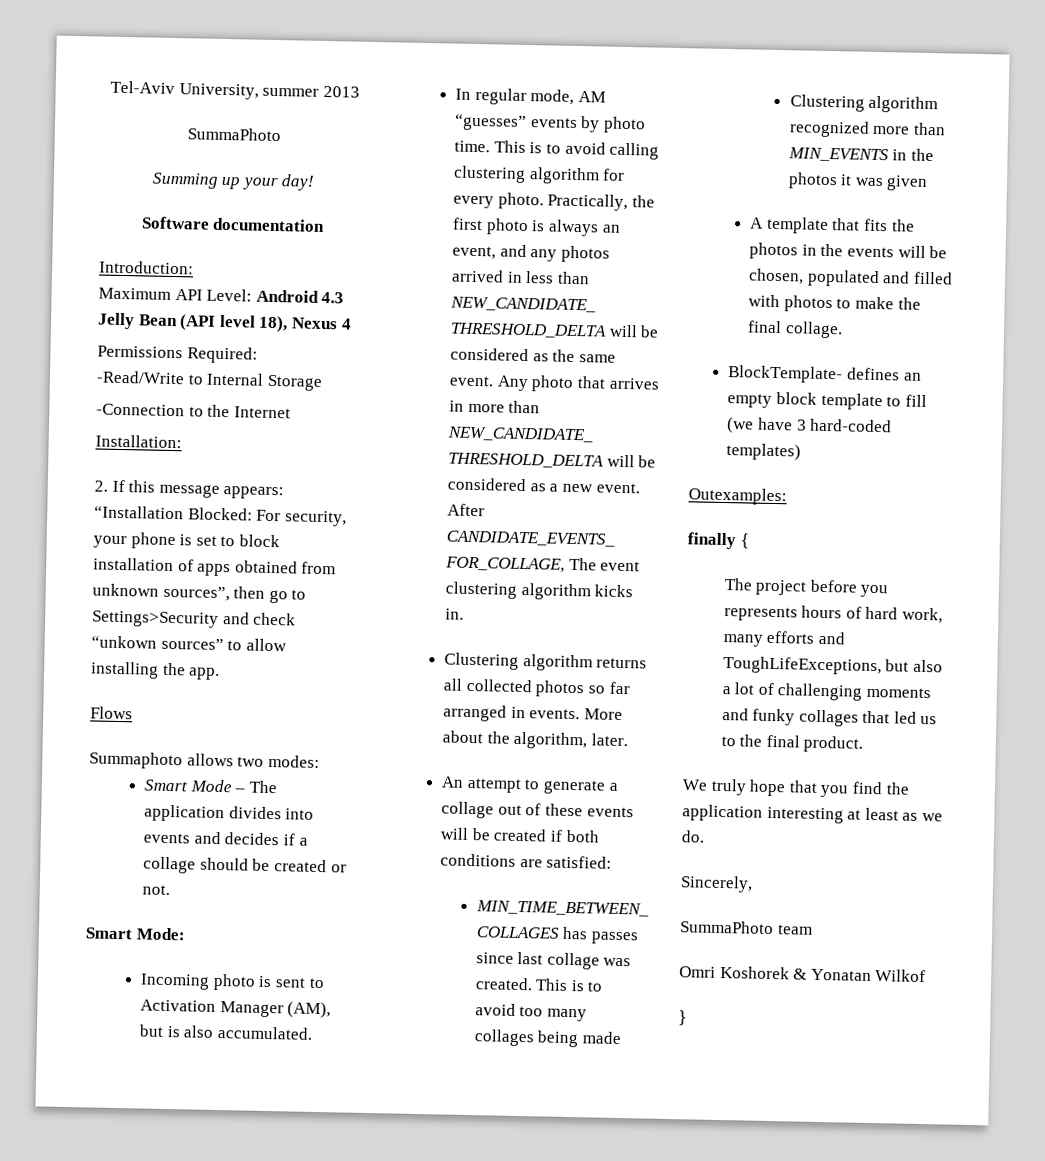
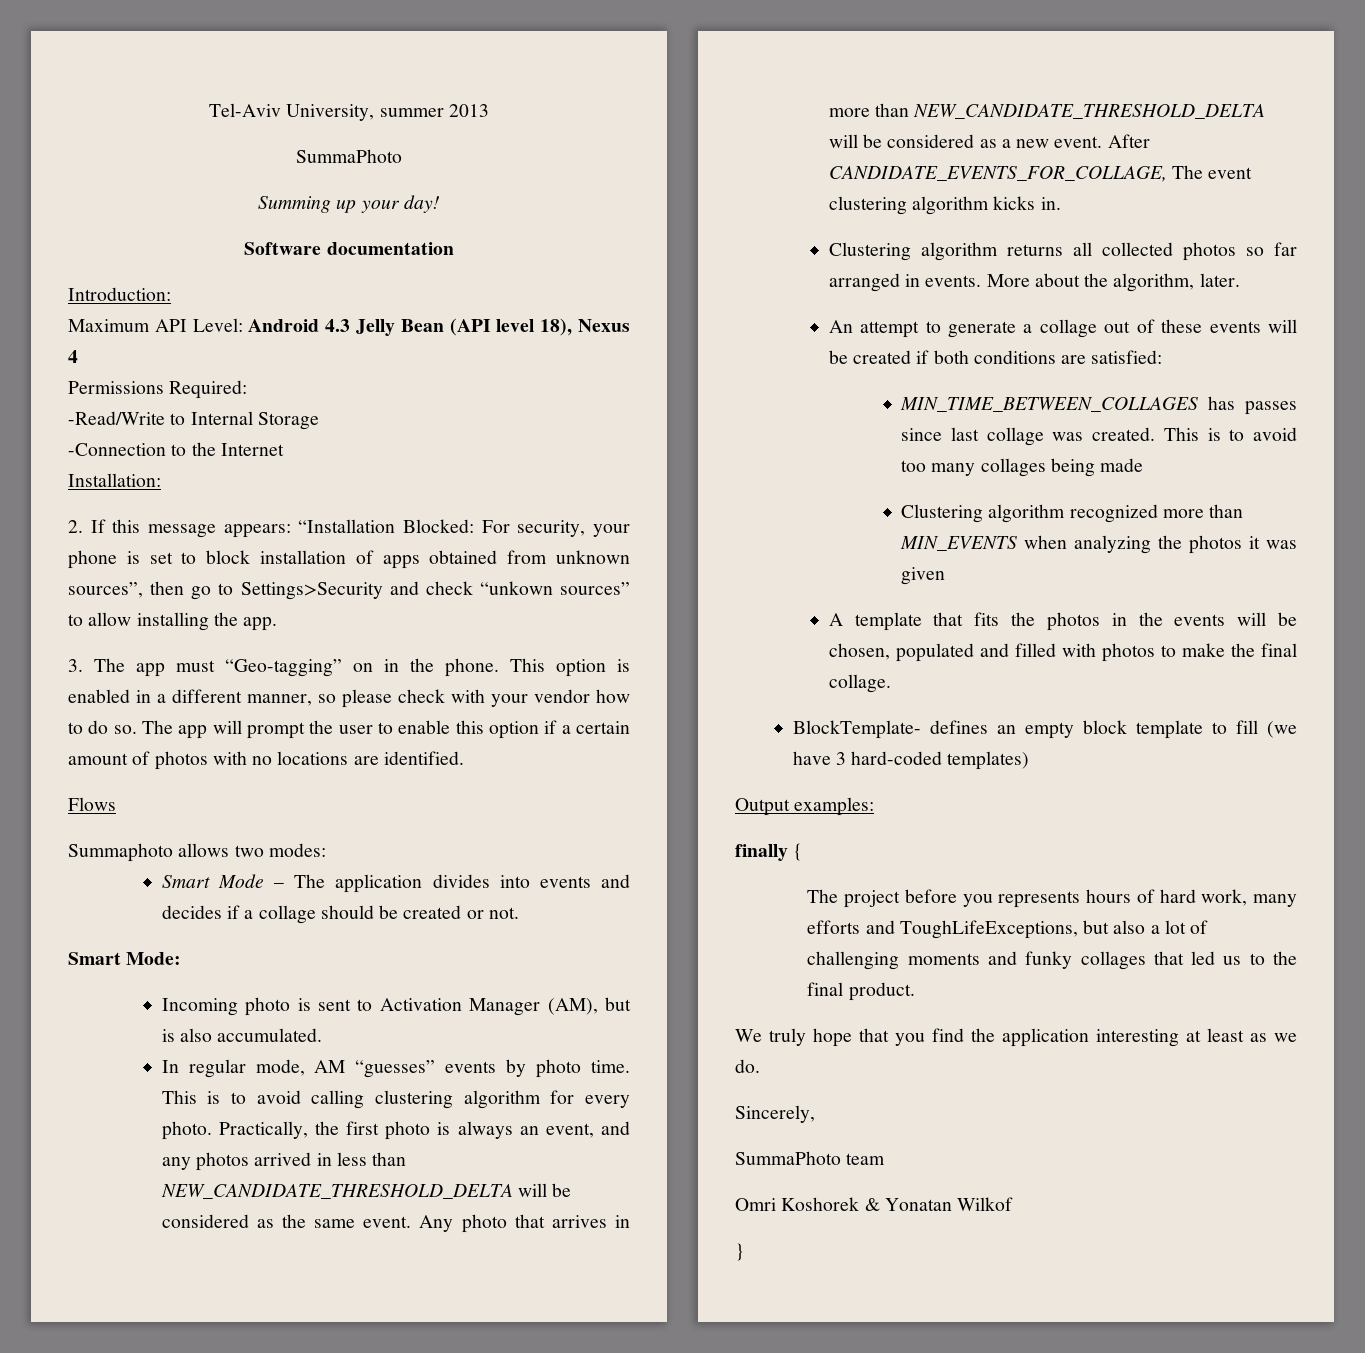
+ 3. The app must “Geo-tagging” on in the phone. This option is enabled in a different manner, so please check with your vendor how to do so. The app will prompt the user to enable this option if a certain amount of photos with no locations are identified.
- Clustering algorithm recognized more than MIN_EVENTS in the photos it was given
+ Clustering algorithm recognized more than MIN_EVENTS when analyzing the photos it was given
- Outexamples:
+ Output examples:

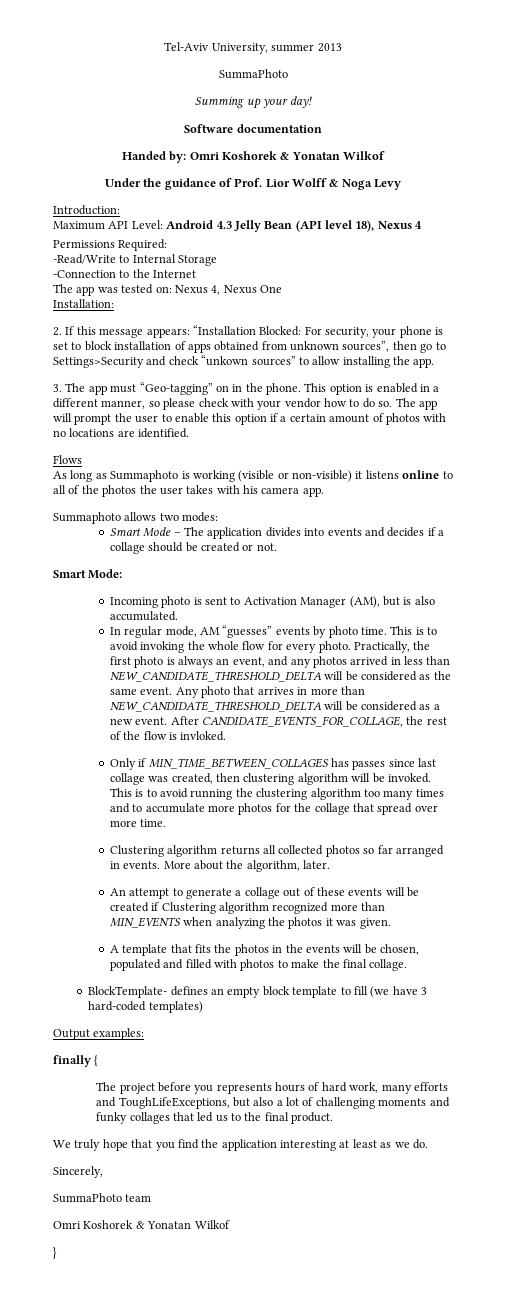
+ Handed by: Omri Koshorek & Yonatan Wilkof
+ Under the guidance of Prof. Lior Wolff & Noga Levy
+ The app was tested on: Nexus 4, Nexus One
+ As long as Summaphoto is working (visible or non-visible) it listens online to all of the photos the user takes with his camera app.
- This is to avoid calling clustering algorithm for every photo.
+ This is to avoid invoking the whole flow for every photo.
- After CANDIDATE_EVENTS_FOR_COLLAGE, The event clustering algorithm kicks in.
+ After CANDIDATE_EVENTS_FOR_COLLAGE, the rest of the flow is invloked.
+ Only if MIN_TIME_BETWEEN_COLLAGES has passes since last collage was created, then clustering algorithm will be invoked. This is to avoid running the clustering algorithm too many times and to accumulate more photos for the collage that spread over more time.
- An attempt to generate a collage out of these events will be created if both conditions are satisfied:
- MIN_TIME_BETWEEN_COLLAGES has passes since last collage was created. This is to avoid too many collages being made
- Clustering algorithm recognized more than MIN_EVENTS when analyzing the photos it was given
+ An attempt to generate a collage out of these events will be created if Clustering algorithm recognized more than MIN_EVENTS when analyzing the photos it was given.

